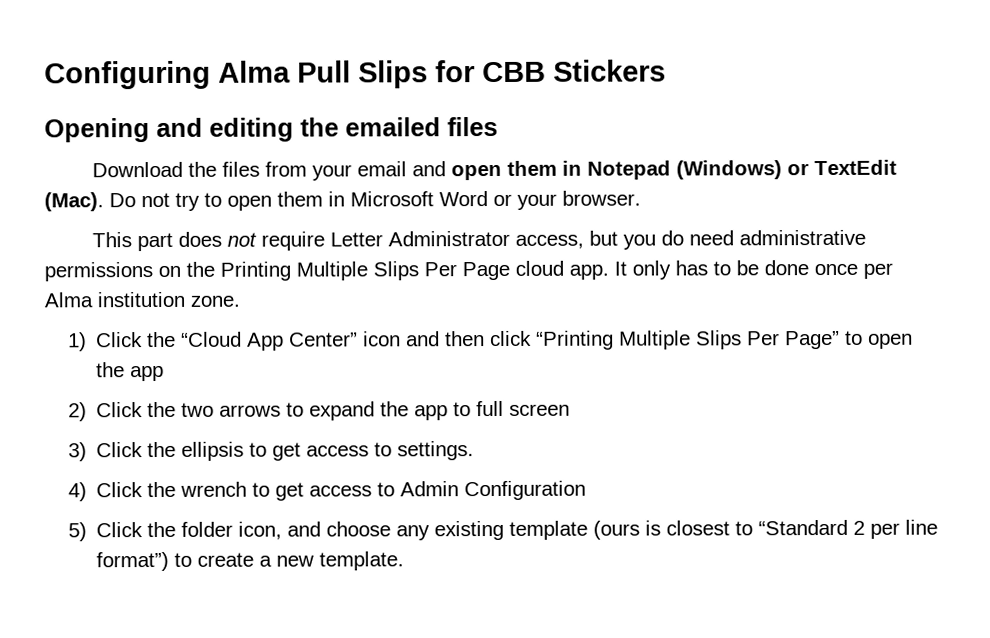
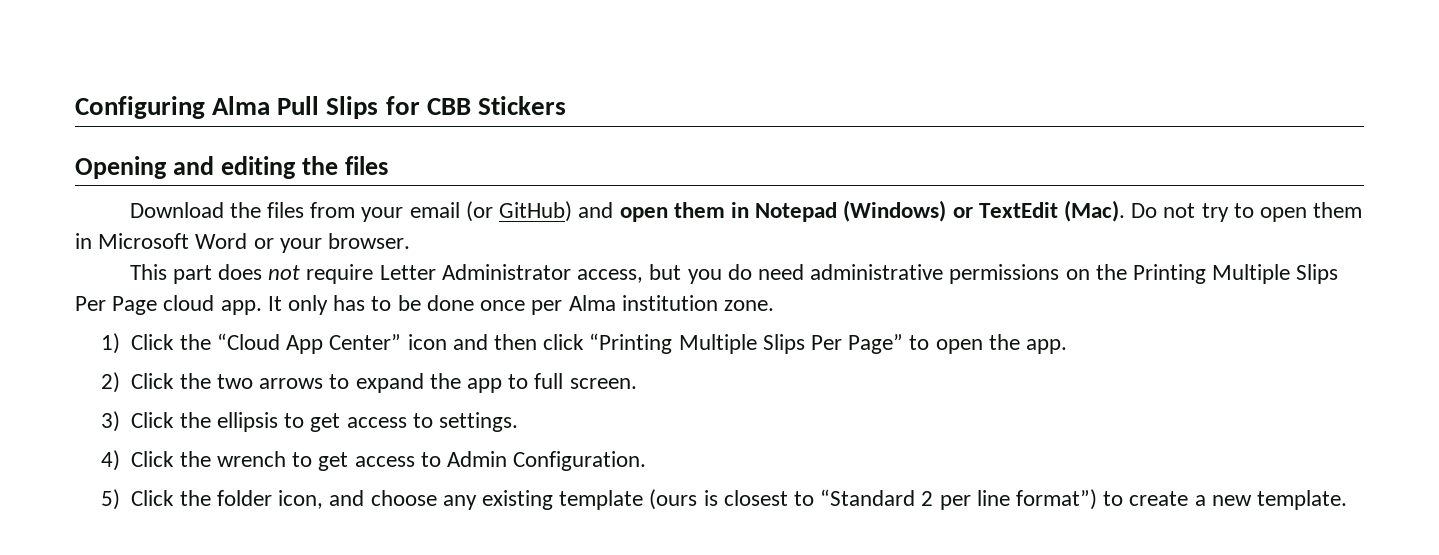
- Opening and editing the emailed files
+ Opening and editing the files
- Download the files from your email and open them in Notepad (Windows) or TextEdit (Mac).
+ Download the files from your email (or GitHub) and open them in Notepad (Windows) or TextEdit (Mac).
- 1) Click the “Cloud App Center” icon and then click “Printing Multiple Slips Per Page” to open the app
+ 1) Click the “Cloud App Center” icon and then click “Printing Multiple Slips Per Page” to open the app.
- 2) Click the two arrows to expand the app to full screen
+ 2) Click the two arrows to expand the app to full screen.
- 4) Click the wrench to get access to Admin Configuration
+ 4) Click the wrench to get access to Admin Configuration.

